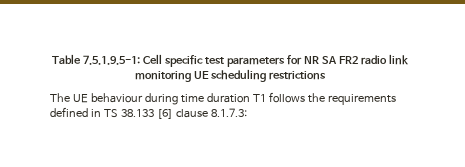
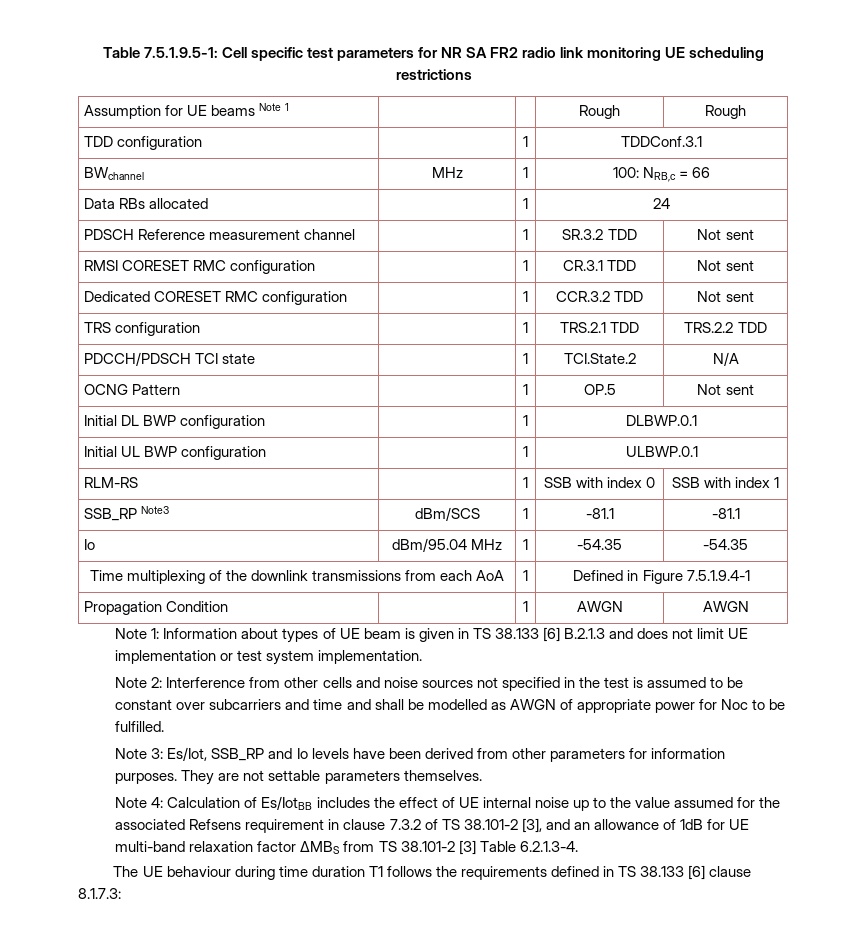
+ Assumption for UE beams Note 1 | | | Rough | Rough
+ TDD configuration | | 1 | TDDConf.3.1
+ BWchannel | MHz | 1 | 100: NRB,c = 66
+ Data RBs allocated | | 1 | 24
+ PDSCH Reference measurement channel | | 1 | SR.3.2 TDD | Not sent
+ RMSI CORESET RMC configuration | | 1 | CR.3.1 TDD | Not sent
+ Dedicated CORESET RMC configuration | | 1 | CCR.3.2 TDD | Not sent
+ TRS configuration | | 1 | TRS.2.1 TDD | TRS.2.2 TDD
+ PDCCH/PDSCH TCI state | | 1 | TCI.State.2 | N/A
+ OCNG Pattern | | 1 | OP.5 | Not sent
+ Initial DL BWP configuration | | 1 | DLBWP.0.1
+ Initial UL BWP configuration | | 1 | ULBWP.0.1
+ RLM-RS | | 1 | SSB with index 0 | SSB with index 1
+ SSB_RP Note3 | dBm/SCS | 1 | -81.1 | -81.1
+ Io | dBm/95.04 MHz | 1 | -54.35 | -54.35
+ Time multiplexing of the downlink transmissions from each AoA | 1 | Defined in Figure 7.5.1.9.4-1
+ Propagation Condition | | 1 | AWGN | AWGN
+ Note 1: Information about types of UE beam is given in TS 38.133 [6] B.2.1.3 and does not limit UE implementation or test system implementation.
+ Note 2: Interference from other cells and noise sources not specified in the test is assumed to be constant over subcarriers and time and shall be modelled as AWGN of appropriate power for Noc to be fulfilled.
+ Note 3: Es/Iot, SSB_RP and Io levels have been derived from other parameters for information purposes. They are not settable parameters themselves.
+ Note 4: Calculation of Es/IotBB includes the effect of UE internal noise up to the value assumed for the associated Refsens requirement in clause 7.3.2 of TS 38.101-2 [3], and an allowance of 1dB for UE multi-band relaxation factor ΔMBS from TS 38.101-2 [3] Table 6.2.1.3-4.

